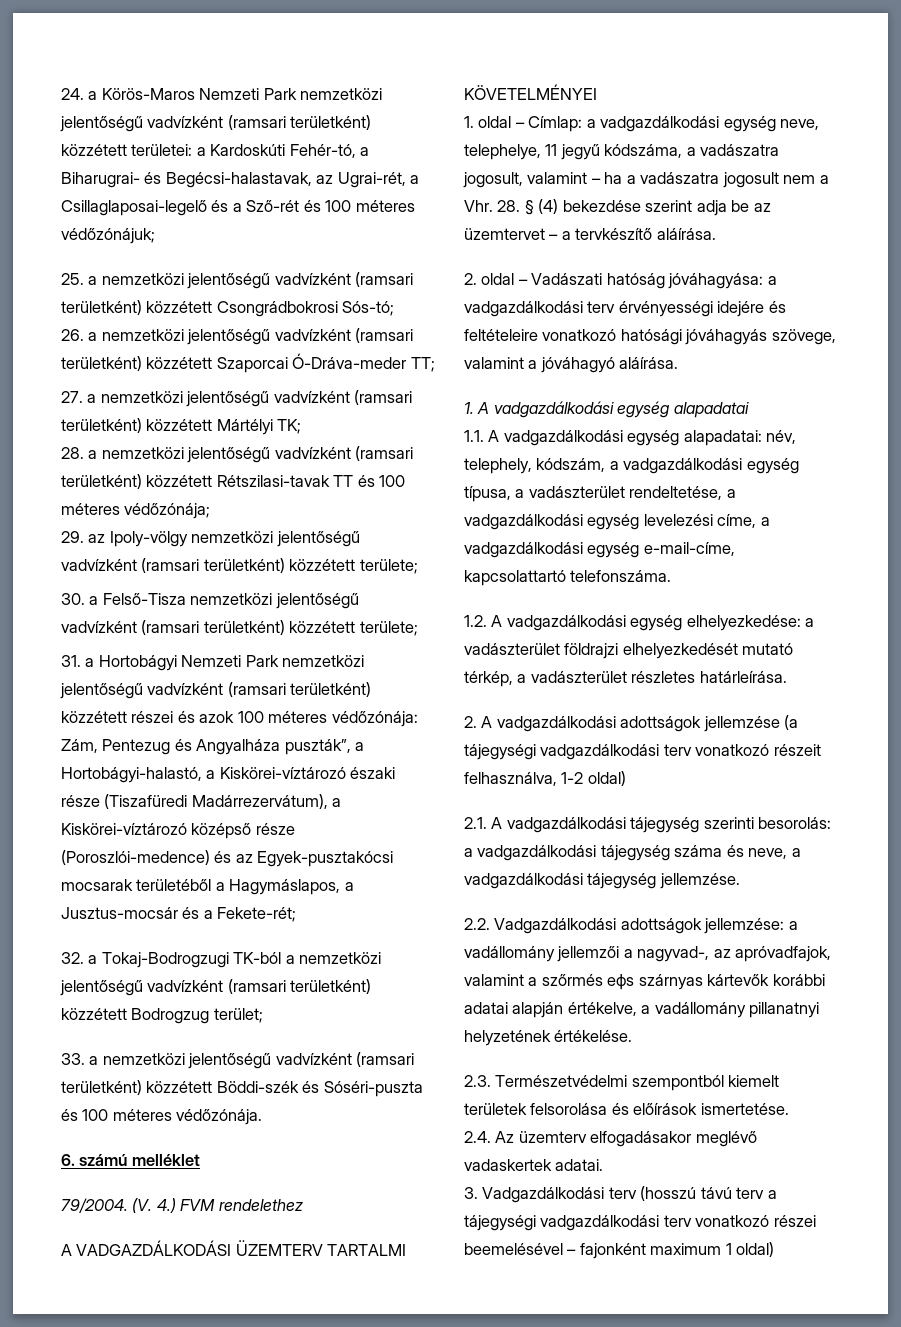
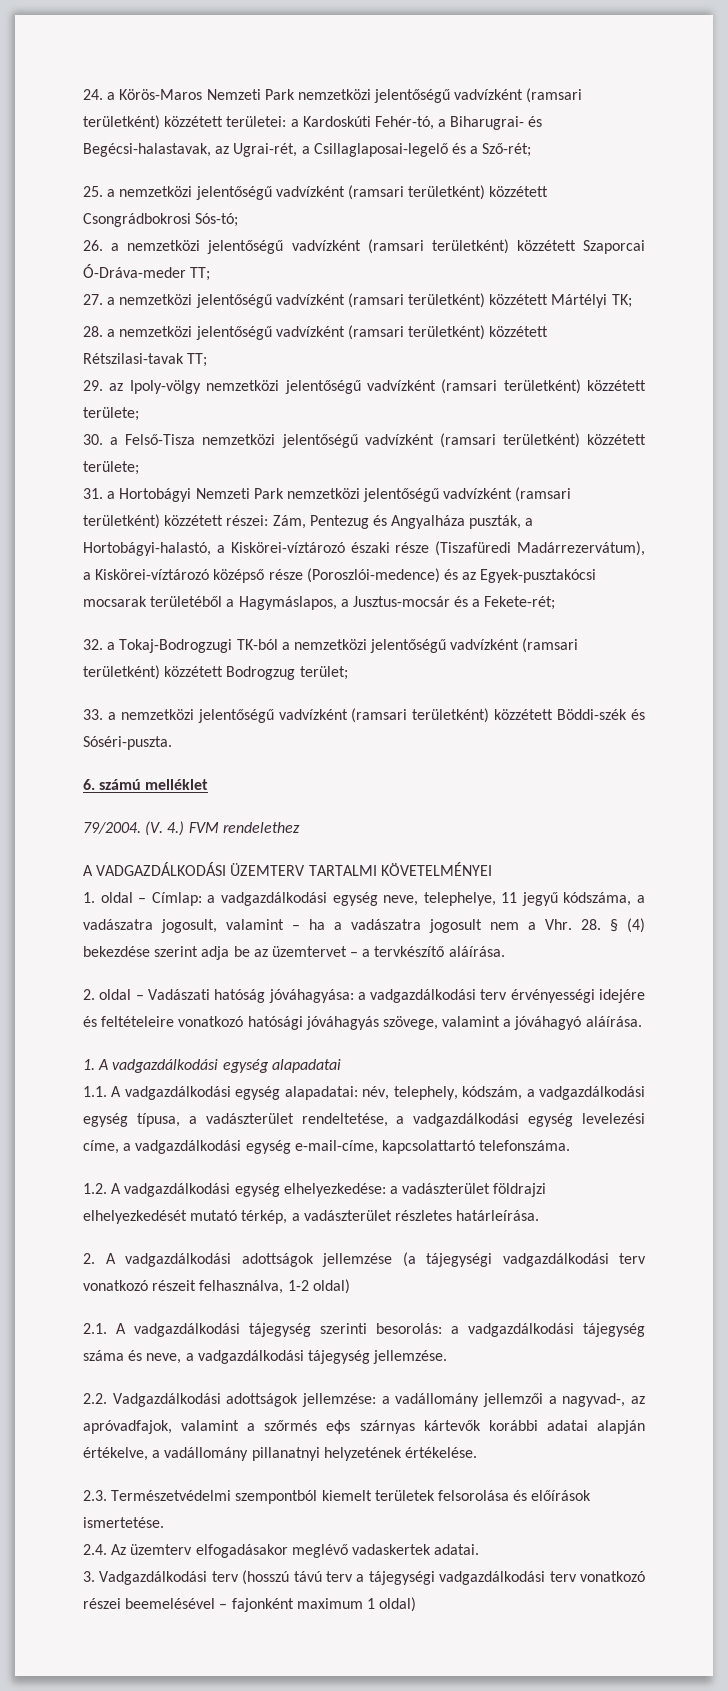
- 24. a Körös-Maros Nemzeti Park nemzetközi jelentőségű vadvízként (ramsari területként) közzétett területei: a Kardoskúti Fehér-tó, a Biharugrai- és Begécsi-halastavak, az Ugrai-rét, a Csillaglaposai-legelő és a Sző-rét és 100 méteres védőzónájuk;
+ 24. a Körös-Maros Nemzeti Park nemzetközi jelentőségű vadvízként (ramsari területként) közzétett területei: a Kardoskúti Fehér-tó, a Biharugrai- és Begécsi-halastavak, az Ugrai-rét, a Csillaglaposai-legelő és a Sző-rét;
- 28. a nemzetközi jelentőségű vadvízként (ramsari területként) közzétett Rétszilasi-tavak TT és 100 méteres védőzónája;
+ 28. a nemzetközi jelentőségű vadvízként (ramsari területként) közzétett Rétszilasi-tavak TT;
- 31. a Hortobágyi Nemzeti Park nemzetközi jelentőségű vadvízként (ramsari területként) közzétett részei és azok 100 méteres védőzónája: Zám, Pentezug és Angyalháza puszták”, a Hortobágyi-halastó, a Kiskörei-víztározó északi része (Tiszafüredi Madárrezervátum), a Kiskörei-víztározó középső része (Poroszlói-medence) és az Egyek-pusztakócsi mocsarak területéből a Hagymáslapos, a Jusztus-mocsár és a Fekete-rét;
+ 31. a Hortobágyi Nemzeti Park nemzetközi jelentőségű vadvízként (ramsari területként) közzétett részei: Zám, Pentezug és Angyalháza puszták, a Hortobágyi-halastó, a Kiskörei-víztározó északi része (Tiszafüredi Madárrezervátum), a Kiskörei-víztározó középső része (Poroszlói-medence) és az Egyek-pusztakócsi mocsarak területéből a Hagymáslapos, a Jusztus-mocsár és a Fekete-rét;
- 33. a nemzetközi jelentőségű vadvízként (ramsari területként) közzétett Böddi-szék és Sóséri-puszta és 100 méteres védőzónája.
+ 33. a nemzetközi jelentőségű vadvízként (ramsari területként) közzétett Böddi-szék és Sóséri-puszta.

